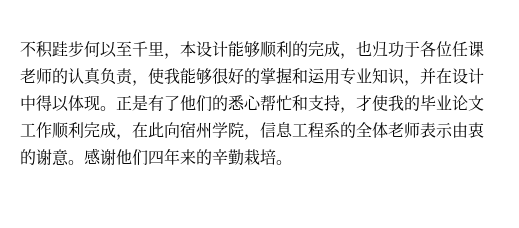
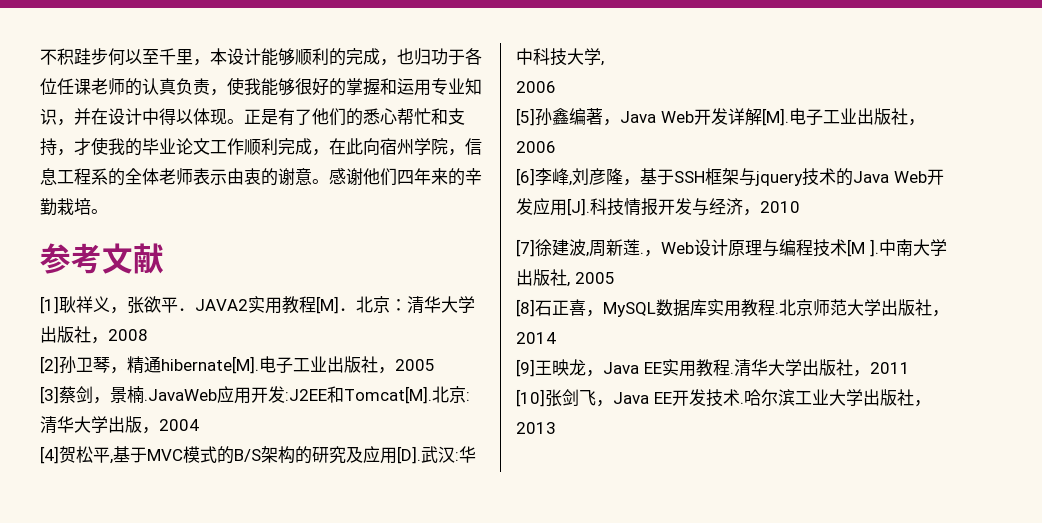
+ 参考文献
+ [1]耿祥义，张欲平．JAVA2实用教程[M]．北京：清华大学出版社，2008
+ [2]孙卫琴，精通hibernate[M].电子工业出版社，2005
+ [3]蔡剑，景楠.JavaWeb应用开发:J2EE和Tomcat[M].北京:清华大学出版，2004
+ [4]贺松平,基于MVC模式的B/S架构的研究及应用[D].武汉:华中科技大学,
+ 2006
+ [5]孙鑫编著，Java Web开发详解[M].电子工业出版社，2006
+ [6]李峰,刘彦隆，基于SSH框架与jquery技术的Java Web开发应用[J].科技情报开发与经济，2010
+ [7]徐建波,周新莲.，Web设计原理与编程技术[M ].中南大学出版社, 2005
+ [8]石正喜，MySQL数据库实用教程.北京师范大学出版社，2014
+ [9]王映龙，Java EE实用教程.清华大学出版社，2011
+ [10]张剑飞，Java EE开发技术.哈尔滨工业大学出版社，2013

